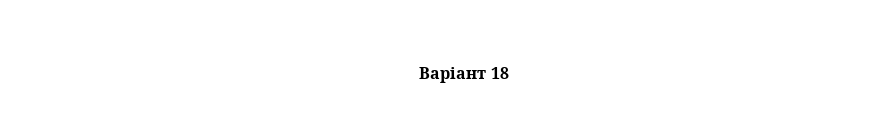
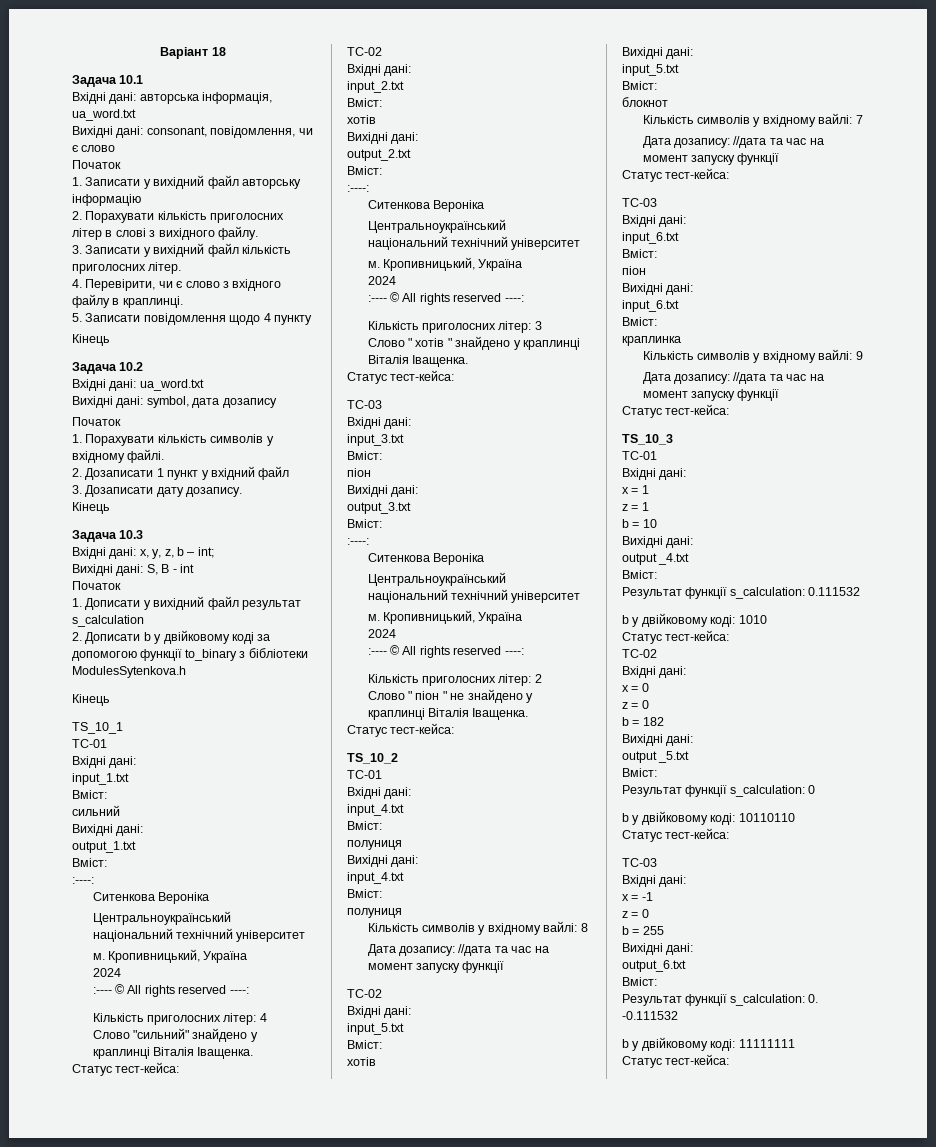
+ Задача 10.1
+ Вхідні дані: авторська інформація, ua_word.txt
+ Вихідні дані: consonant, повідомлення, чи є слово
+ Початок
+ 1. Записати у вихідний файл авторську інформацію
+ 2. Порахувати кількість приголосних літер в слові з вихідного файлу.
+ 3. Записати у вихідний файл кількість приголосних літер.
+ 4. Перевірити, чи є слово з вхідного файлу в краплинці.
+ 5. Записати повідомлення щодо 4 пункту
+ Кінець
+ Задача 10.2
+ Вхідні дані: ua_word.txt
+ Вихідні дані: symbol, дата дозапису
+ Початок
+ 1. Порахувати кількість символів у вхідному файлі.
+ 2. Дозаписати 1 пункт у вхідний файл
+ 3. Дозаписати дату дозапису.
+ Кінець
+ Задача 10.3
+ Вхідні дані: x, y, z, b – int;
+ Вихідні дані: S, B - int
+ Початок
+ 1. Дописати у вихідний файл результат s_calculation
+ 2. Дописати b у двійковому коді за допомогою функції to_binary з бібліотеки ModulesSytenkova.h
+ Кінець
+ TS_10_1
+ TC-01
+ Вхідні дані:
+ input_1.txt
+ Вміст:
+ сильний
+ Вихідні дані:
+ output_1.txt
+ Вміст:
+ :----:
+ Cитенкова Вероніка
+ Центральноукраїнський національний технічний університет
+ м. Кропивницький, Україна
+ 2024
+ :---- © All rights reserved ----:
+ Кількість приголосних літер: 4
+ Слово "сильний" знайдено у краплинці Віталія Іващенка.
+ Статус тест-кейса:
+ TC-02
+ Вхідні дані:
+ input_2.txt
+ Вміст:
+ хотів
+ Вихідні дані:
+ output_2.txt
+ Вміст:
+ :----:
+ Cитенкова Вероніка
+ Центральноукраїнський національний технічний університет
+ м. Кропивницький, Україна
+ 2024
+ :---- © All rights reserved ----:
+ Кількість приголосних літер: 3
+ Слово " хотів " знайдено у краплинці Віталія Іващенка.
+ Статус тест-кейса:
+ TC-03
+ Вхідні дані:
+ input_3.txt
+ Вміст:
+ піон
+ Вихідні дані:
+ output_3.txt
+ Вміст:
+ :----:
+ Cитенкова Вероніка
+ Центральноукраїнський національний технічний університет
+ м. Кропивницький, Україна
+ 2024
+ :---- © All rights reserved ----:
+ Кількість приголосних літер: 2
+ Слово " піон " не знайдено у краплинці Віталія Іващенка.
+ Статус тест-кейса:
+ TS_10_2
+ TC-01
+ Вхідні дані:
+ input_4.txt
+ Вміст:
+ полуниця
+ Вихідні дані:
+ input_4.txt
+ Вміст:
+ полуниця
+ Кількість символів у вхідному вайлі: 8
+ Дата дозапису: //дата та час на момент запуску функції
+ TC-02
+ Вхідні дані:
+ input_5.txt
+ Вміст:
+ хотів
+ Вихідні дані:
+ input_5.txt
+ Вміст:
+ блокнот
+ Кількість символів у вхідному вайлі: 7
+ Дата дозапису: //дата та час на момент запуску функції
+ Статус тест-кейса:
+ TC-03
+ Вхідні дані:
+ input_6.txt
+ Вміст:
+ піон
+ Вихідні дані:
+ input_6.txt
+ Вміст:
+ краплинка
+ Кількість символів у вхідному вайлі: 9
+ Дата дозапису: //дата та час на момент запуску функції
+ Статус тест-кейса:
+ TS_10_3
+ TC-01
+ Вхідні дані:
+ x = 1
+ z = 1
+ b = 10
+ Вихідні дані:
+ output _4.txt
+ Вміст:
+ Результат функції s_calculation: 0.111532
+ b у двійковому коді: 1010
+ Статус тест-кейса:
+ TC-02
+ Вхідні дані:
+ x = 0
+ z = 0
+ b = 182
+ Вихідні дані:
+ output _5.txt
+ Вміст:
+ Результат функції s_calculation: 0
+ b у двійковому коді: 10110110
+ Статус тест-кейса:
+ TC-03
+ Вхідні дані:
+ x = -1
+ z = 0
+ b = 255
+ Вихідні дані:
+ output_6.txt
+ Вміст:
+ Результат функції s_calculation: 0. -0.111532
+ b у двійковому коді: 11111111
+ Статус тест-кейса:

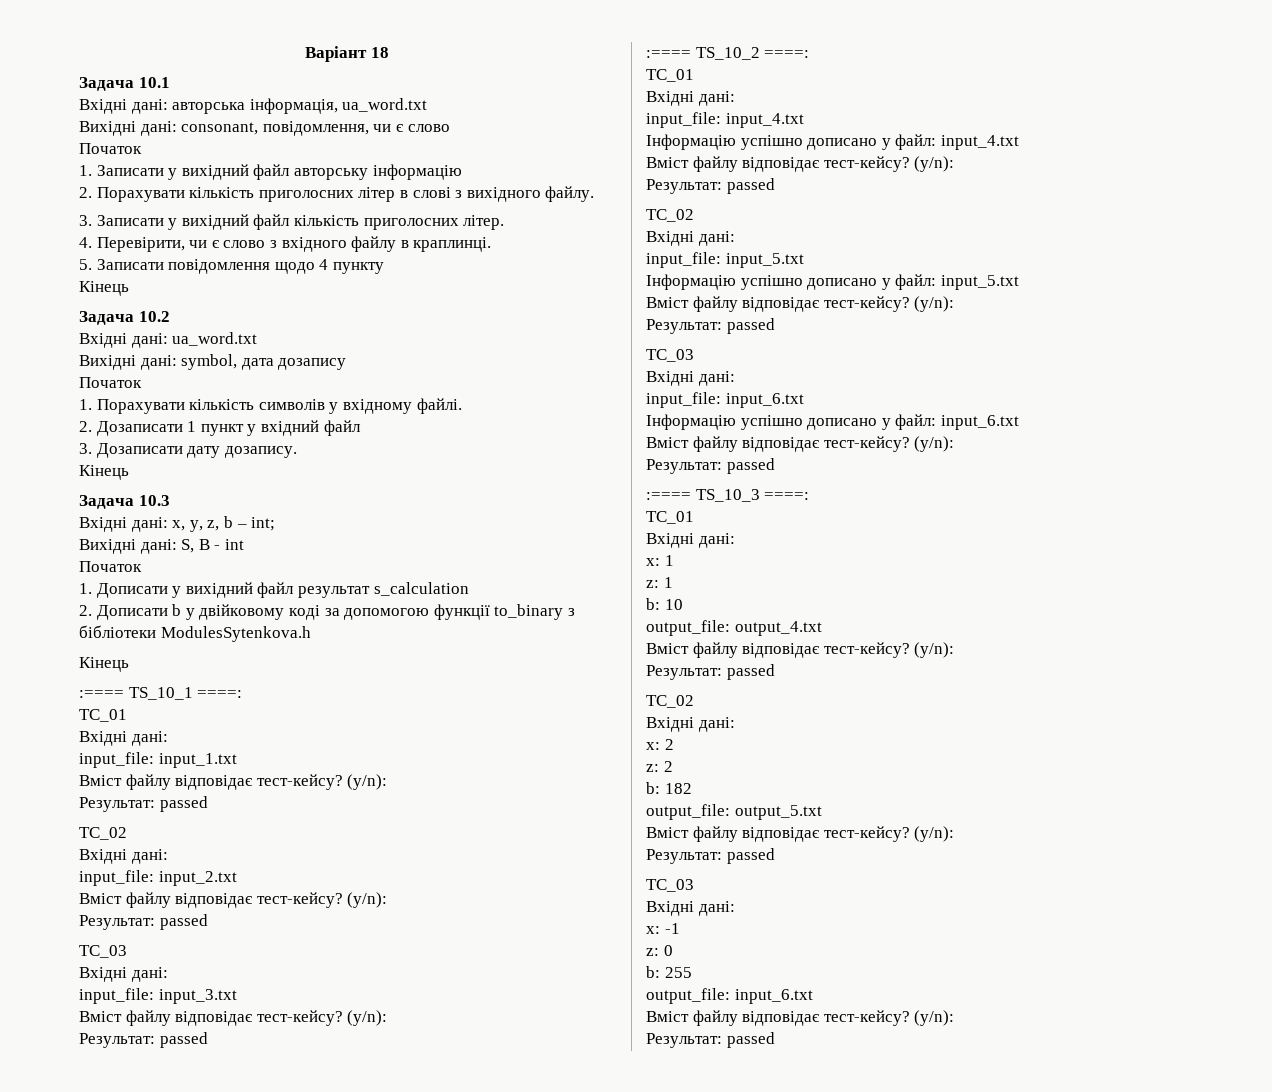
- TS_10_1
- TC-01
+ :==== TS_10_1 ====:
+ TC_01
  Вхідні дані:
- input_1.txt
- Вміст:
- сильний
- Вихідні дані:
- output_1.txt
- Вміст:
- :----:
- Cитенкова Вероніка
- Центральноукраїнський національний технічний університет
- м. Кропивницький, Україна
- 2024
- :---- © All rights reserved ----:
- Кількість приголосних літер: 4
- Слово "сильний" знайдено у краплинці Віталія Іващенка.
- Статус тест-кейса:
- TC-02
+ input_file: input_1.txt
+ Вміст файлу відповідає тест-кейсу? (y/n):
+ Результат: passed
+ TC_02
  Вхідні дані:
- input_2.txt
- Вміст:
- хотів
- Вихідні дані:
- output_2.txt
- Вміст:
- :----:
- Cитенкова Вероніка
- Центральноукраїнський національний технічний університет
- м. Кропивницький, Україна
- 2024
- :---- © All rights reserved ----:
- Кількість приголосних літер: 3
- Слово " хотів " знайдено у краплинці Віталія Іващенка.
- Статус тест-кейса:
- TC-03
+ input_file: input_2.txt
+ Вміст файлу відповідає тест-кейсу? (y/n):
+ Результат: passed
+ TC_03
  Вхідні дані:
- input_3.txt
- Вміст:
- піон
- Вихідні дані:
- output_3.txt
- Вміст:
- :----:
- Cитенкова Вероніка
- Центральноукраїнський національний технічний університет
- м. Кропивницький, Україна
- 2024
- :---- © All rights reserved ----:
- Кількість приголосних літер: 2
- Слово " піон " не знайдено у краплинці Віталія Іващенка.
- Статус тест-кейса:
- TS_10_2
- TC-01
+ input_file: input_3.txt
+ Вміст файлу відповідає тест-кейсу? (y/n):
+ Результат: passed
+ :==== TS_10_2 ====:
+ TC_01
  Вхідні дані:
- input_4.txt
- Вміст:
- полуниця
- Вихідні дані:
- input_4.txt
- Вміст:
- полуниця
- Кількість символів у вхідному вайлі: 8
- Дата дозапису: //дата та час на момент запуску функції
- TC-02
+ input_file: input_4.txt
+ Інформацію успішно дописано у файл: input_4.txt
+ Вміст файлу відповідає тест-кейсу? (y/n):
+ Результат: passed
+ TC_02
  Вхідні дані:
- input_5.txt
- Вміст:
- хотів
- Вихідні дані:
- input_5.txt
- Вміст:
- блокнот
- Кількість символів у вхідному вайлі: 7
- Дата дозапису: //дата та час на момент запуску функції
- Статус тест-кейса:
- TC-03
+ input_file: input_5.txt
+ Інформацію успішно дописано у файл: input_5.txt
+ Вміст файлу відповідає тест-кейсу? (y/n):
+ Результат: passed
+ TC_03
  Вхідні дані:
- input_6.txt
- Вміст:
- піон
- Вихідні дані:
- input_6.txt
- Вміст:
- краплинка
- Кількість символів у вхідному вайлі: 9
- Дата дозапису: //дата та час на момент запуску функції
- Статус тест-кейса:
- TS_10_3
- TC-01
+ input_file: input_6.txt
+ Інформацію успішно дописано у файл: input_6.txt
+ Вміст файлу відповідає тест-кейсу? (y/n):
+ Результат: passed
+ :==== TS_10_3 ====:
+ TC_01
  Вхідні дані:
- x = 1
- z = 1
- b = 10
- Вихідні дані:
- output _4.txt
- Вміст:
- Результат функції s_calculation: 0.111532
- b у двійковому коді: 1010
- Статус тест-кейса:
- TC-02
+ x: 1
+ z: 1
+ b: 10
+ output_file: output_4.txt
+ Вміст файлу відповідає тест-кейсу? (y/n):
+ Результат: passed
+ TC_02
  Вхідні дані:
- x = 0
- z = 0
- b = 182
- Вихідні дані:
- output _5.txt
- Вміст:
- Результат функції s_calculation: 0
- b у двійковому коді: 10110110
- Статус тест-кейса:
- TC-03
+ x: 2
+ z: 2
+ b: 182
+ output_file: output_5.txt
+ Вміст файлу відповідає тест-кейсу? (y/n):
+ Результат: passed
+ TC_03
  Вхідні дані:
- x = -1
- z = 0
- b = 255
- Вихідні дані:
- output_6.txt
- Вміст:
- Результат функції s_calculation: 0. -0.111532
- b у двійковому коді: 11111111
- Статус тест-кейса:
+ x: -1
+ z: 0
+ b: 255
+ output_file: input_6.txt
+ Вміст файлу відповідає тест-кейсу? (y/n):
+ Результат: passed

